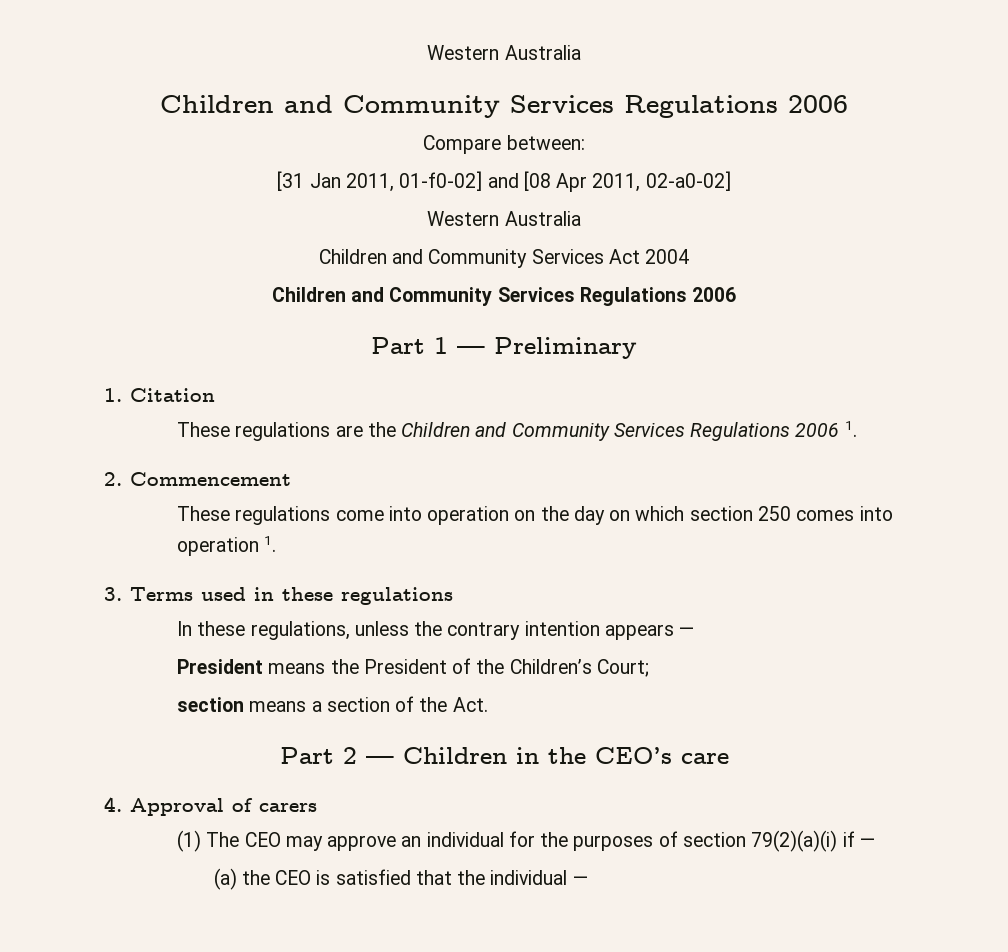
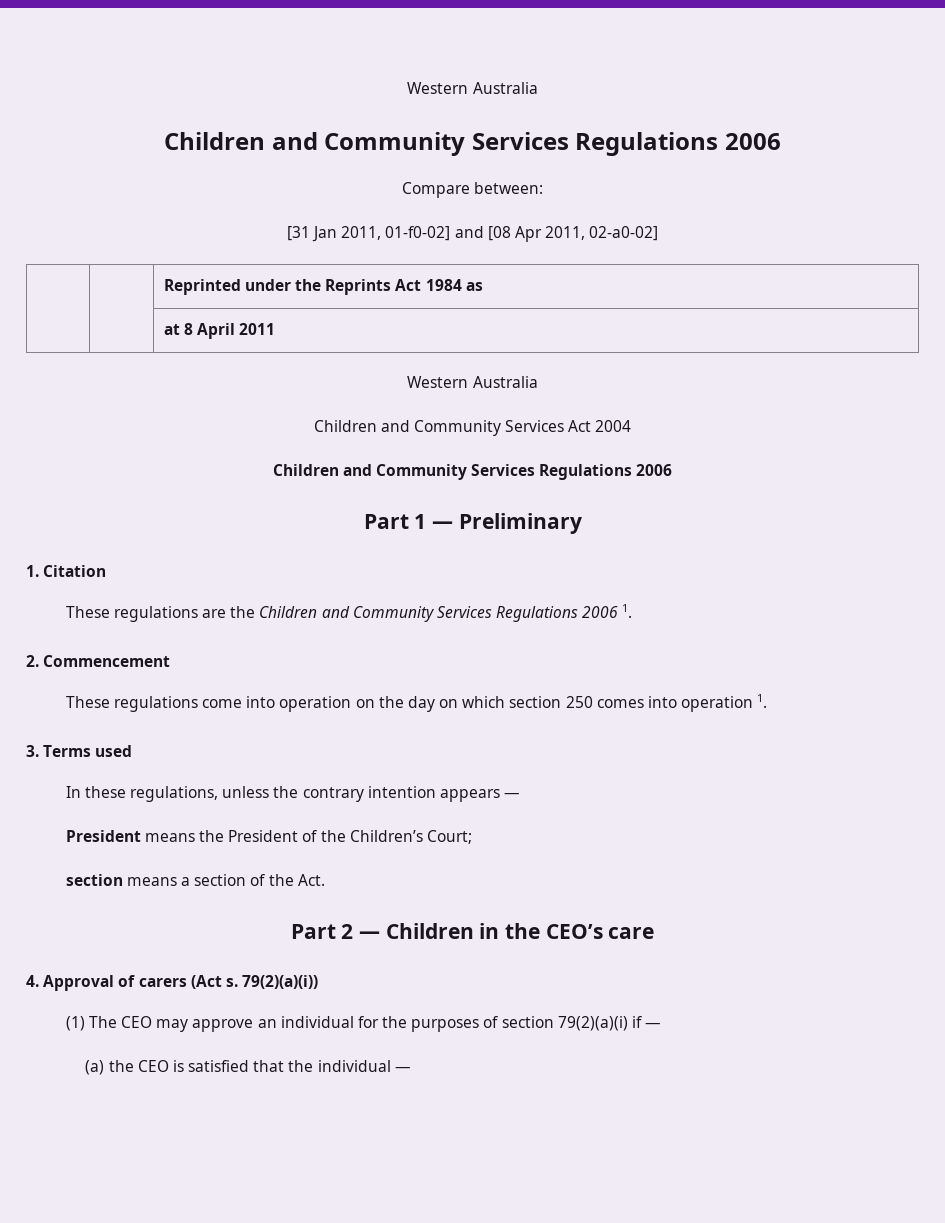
+ | | Reprinted under the Reprints Act 1984 as
+ | | at 8 April 2011
- 3. Terms used in these regulations
+ 3. Terms used
- 4. Approval of carers
+ 4. Approval of carers (Act s. 79(2)(a)(i))

